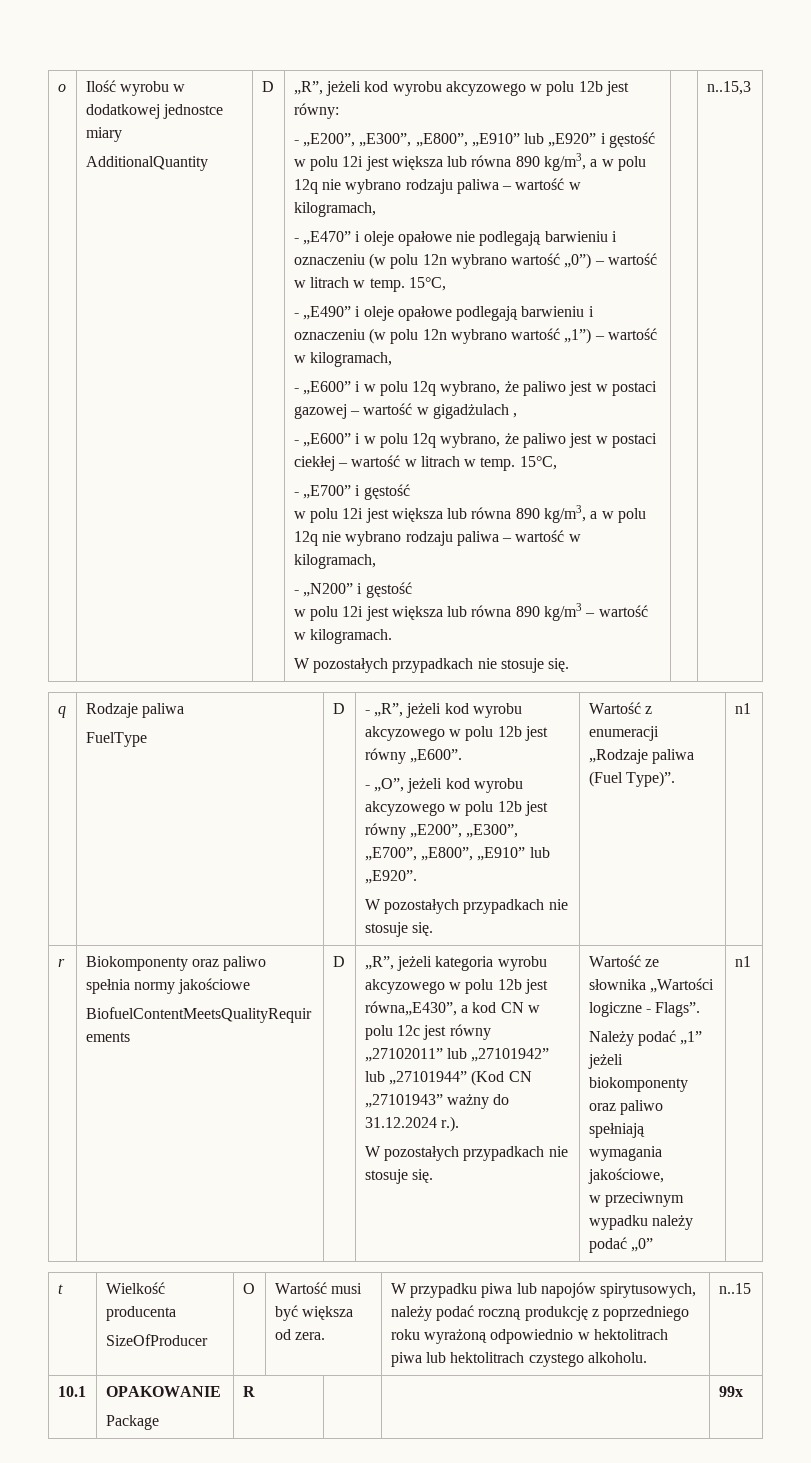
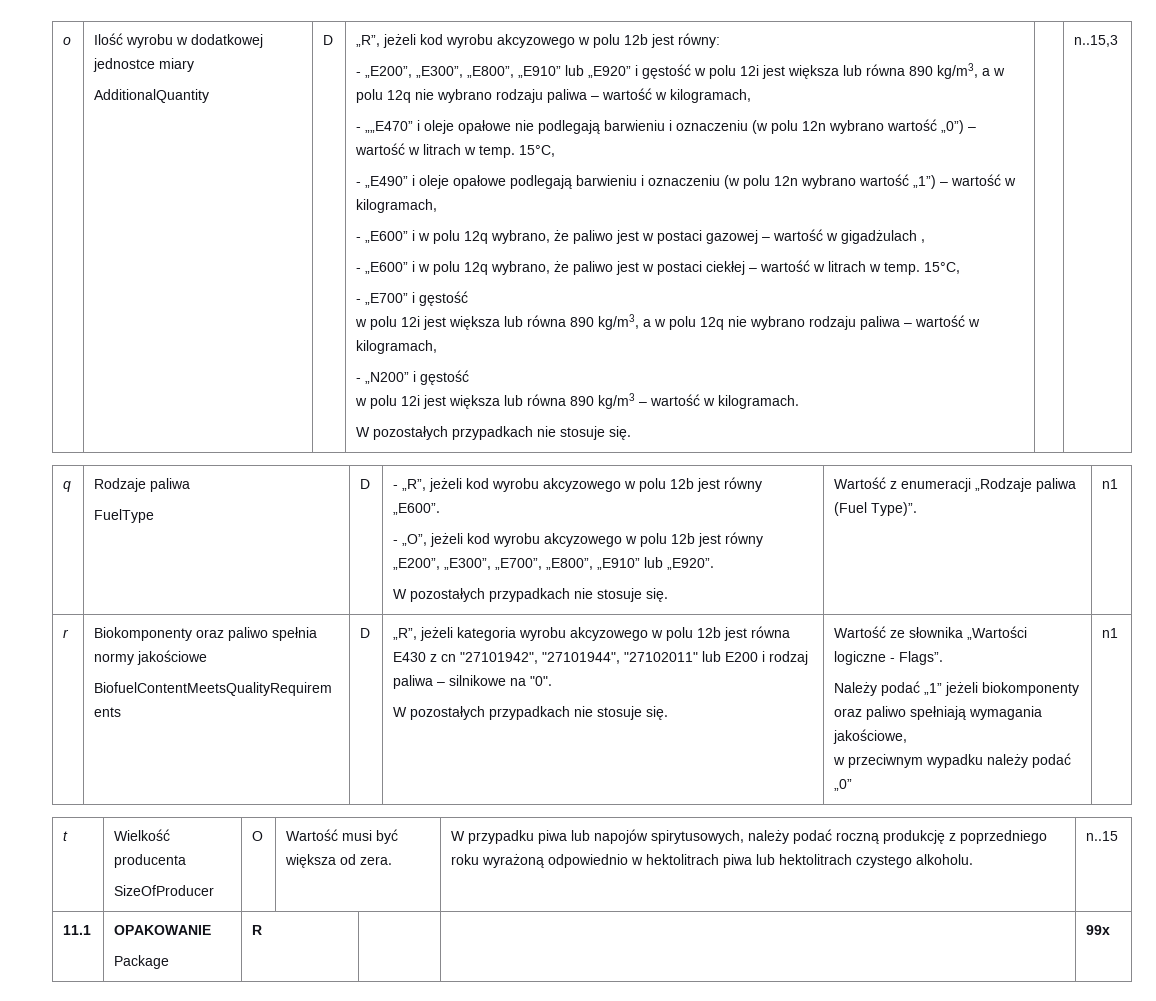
- - „E470” i oleje opałowe nie podlegają barwieniu i oznaczeniu (w polu 12n wybrano wartość „0”) – wartość w litrach w temp.
+ - „„E470” i oleje opałowe nie podlegają barwieniu i oznaczeniu (w polu 12n wybrano wartość „0”) – wartość w litrach w temp.
- „R”, jeżeli kategoria wyrobu akcyzowego w polu 12b jest równa„E430”, a kod CN w polu 12c jest równy „27102011” lub „27101942” lub „27101944” (Kod CN „27101943” ważny do 31.12.2024 r.).
+ „R”, jeżeli kategoria wyrobu akcyzowego w polu 12b jest równa E430 z cn "27101942", "27101944", "27102011" lub E200 i rodzaj paliwa – silnikowe na "0".
- 10.1 | OPAKOWANIE
+ 11.1 | OPAKOWANIE

